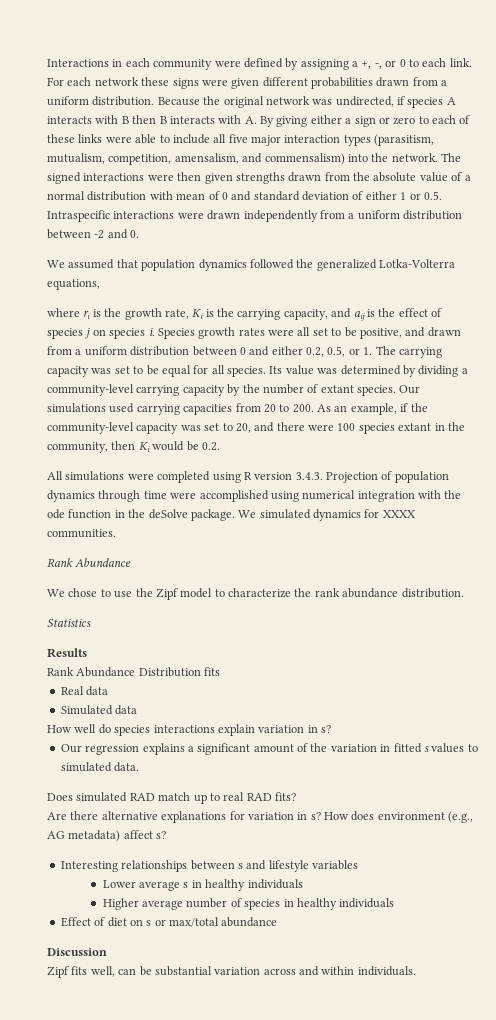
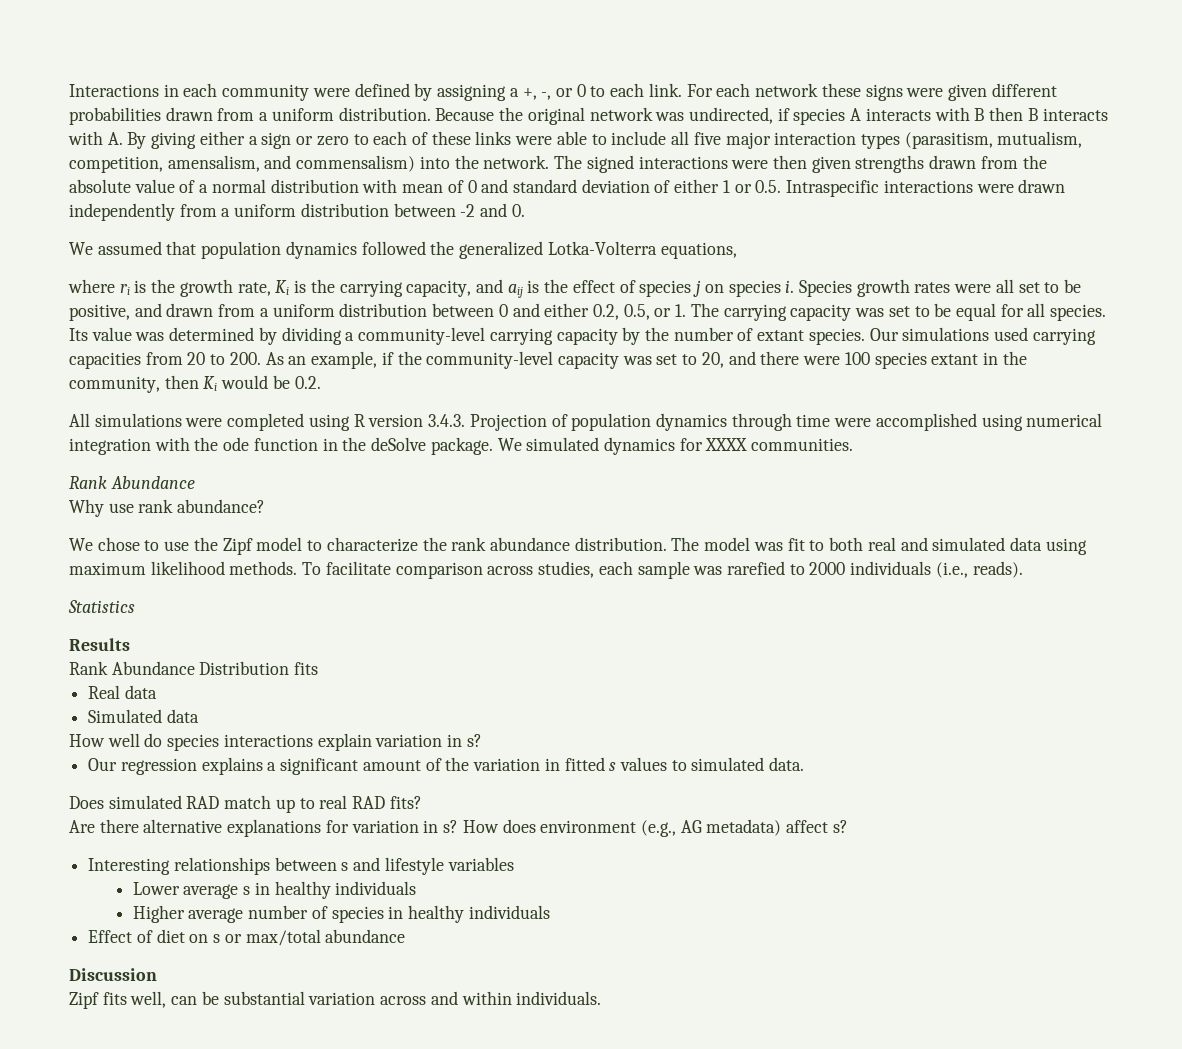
+ Why use rank abundance?
+ The model was fit to both real and simulated data using maximum likelihood methods. To facilitate comparison across studies, each sample was rarefied to 2000 individuals (i.e., reads).

